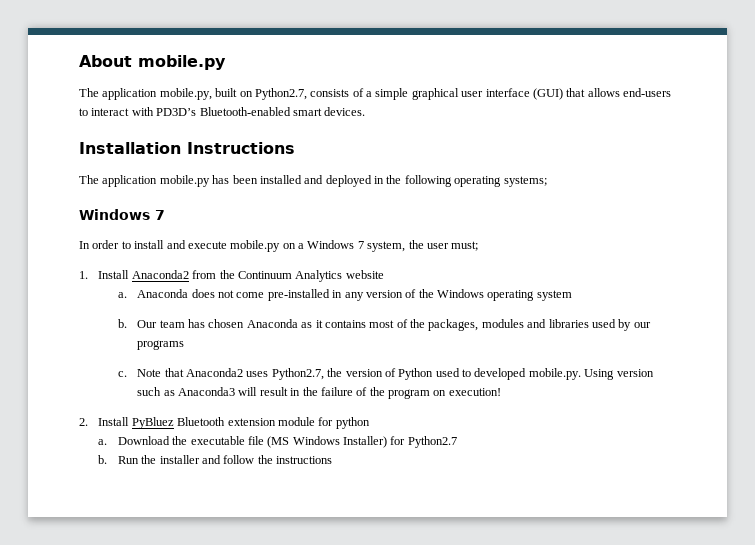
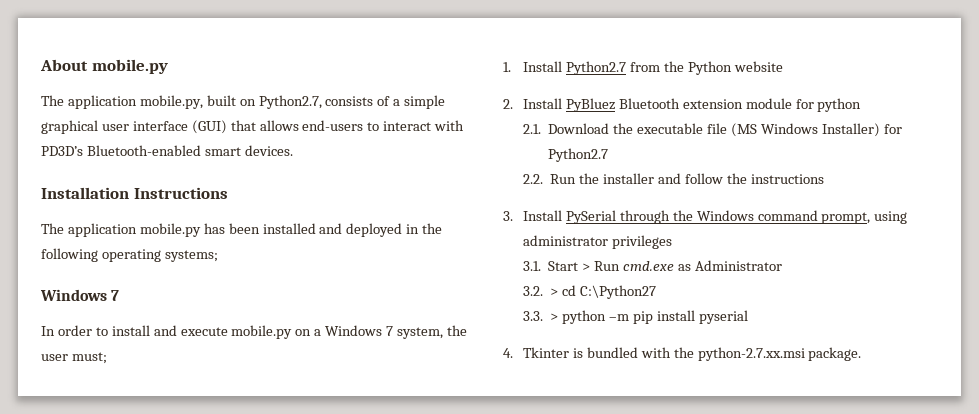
- 1. Install Anaconda2 from the Continuum Analytics website
+ 1. Install Python2.7 from the Python website
- a. Anaconda does not come pre-installed in any version of the Windows operating system
- b. Our team has chosen Anaconda as it contains most of the packages, modules and libraries used by our programs
- c. Note that Anaconda2 uses Python2.7, the version of Python used to developed mobile.py. Using version such as Anaconda3 will result in the failure of the program on execution!
- a. Download the executable file (MS Windows Installer) for Python2.7
+ 2.1. Download the executable file (MS Windows Installer) for Python2.7
- b. Run the installer and follow the instructions
+ 2.2. Run the installer and follow the instructions
+ 3. Install PySerial through the Windows command prompt, using administrator privileges
+ 3.1. Start > Run cmd.exe as Administrator
+ 3.2. > cd C:\Python27
+ 3.3. > python –m pip install pyserial
+ 4. Tkinter is bundled with the python-2.7.xx.msi package.

